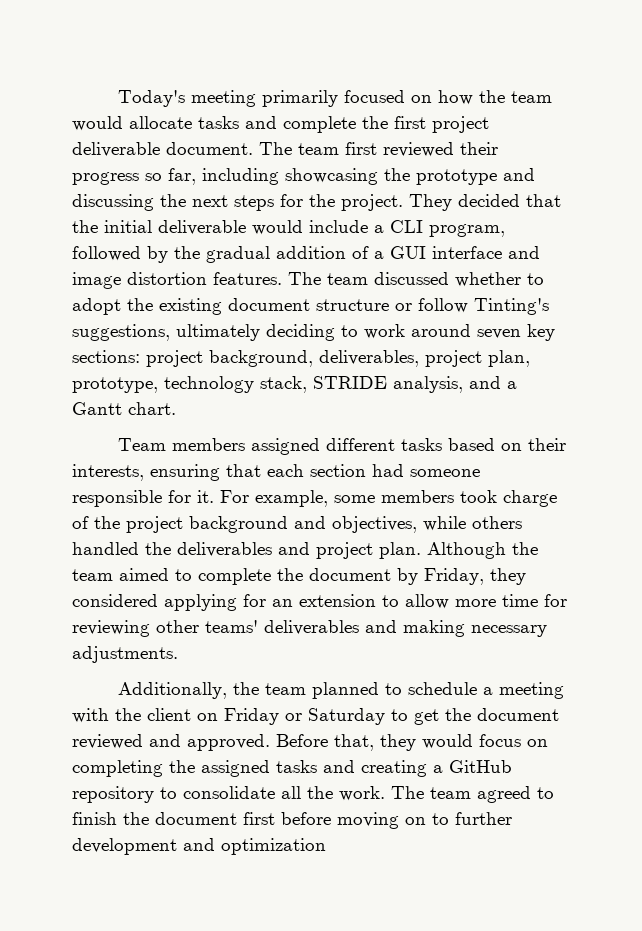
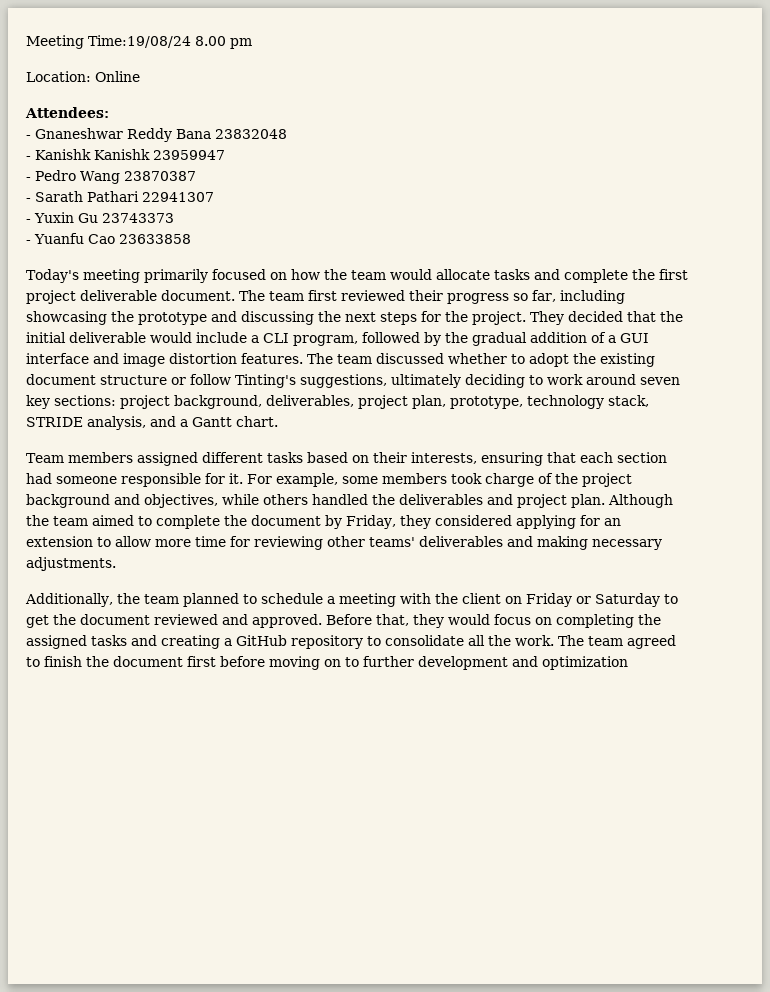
+ Meeting Time:19/08/24 8.00 pm
+ Location: Online
+ Attendees:
+ - Gnaneshwar Reddy Bana 23832048
+ - Kanishk Kanishk 23959947
+ - Pedro Wang 23870387
+ - Sarath Pathari 22941307
+ - Yuxin Gu 23743373
+ - Yuanfu Cao 23633858

